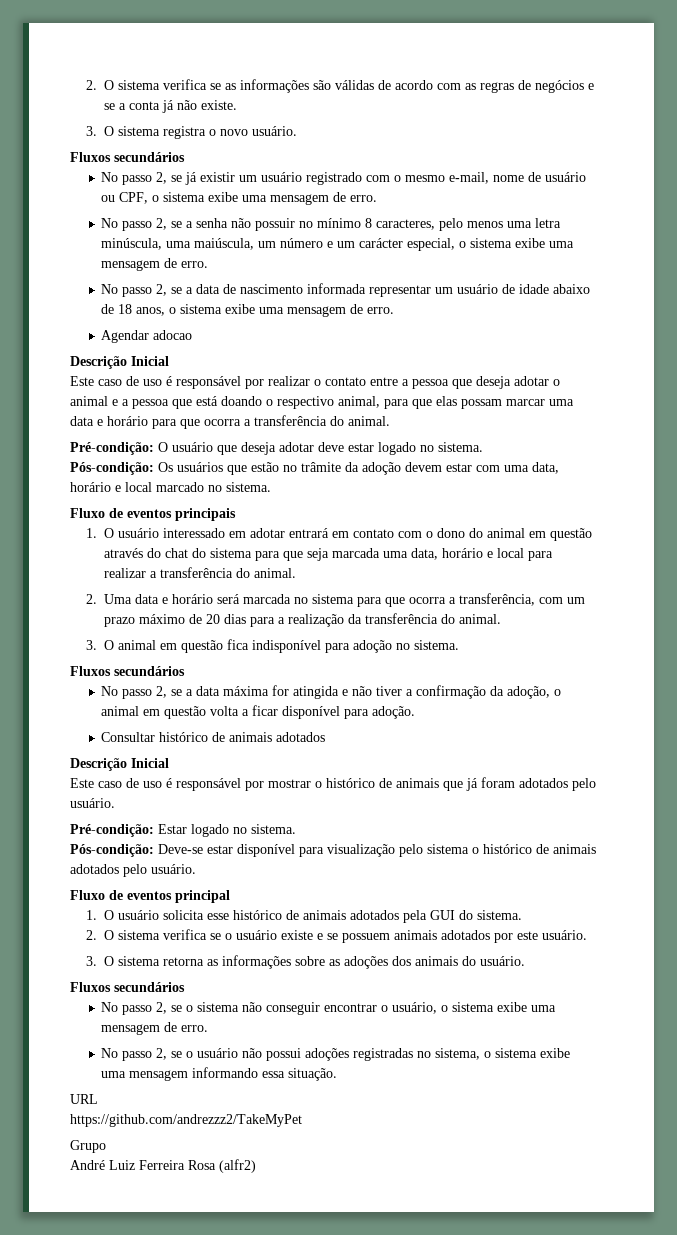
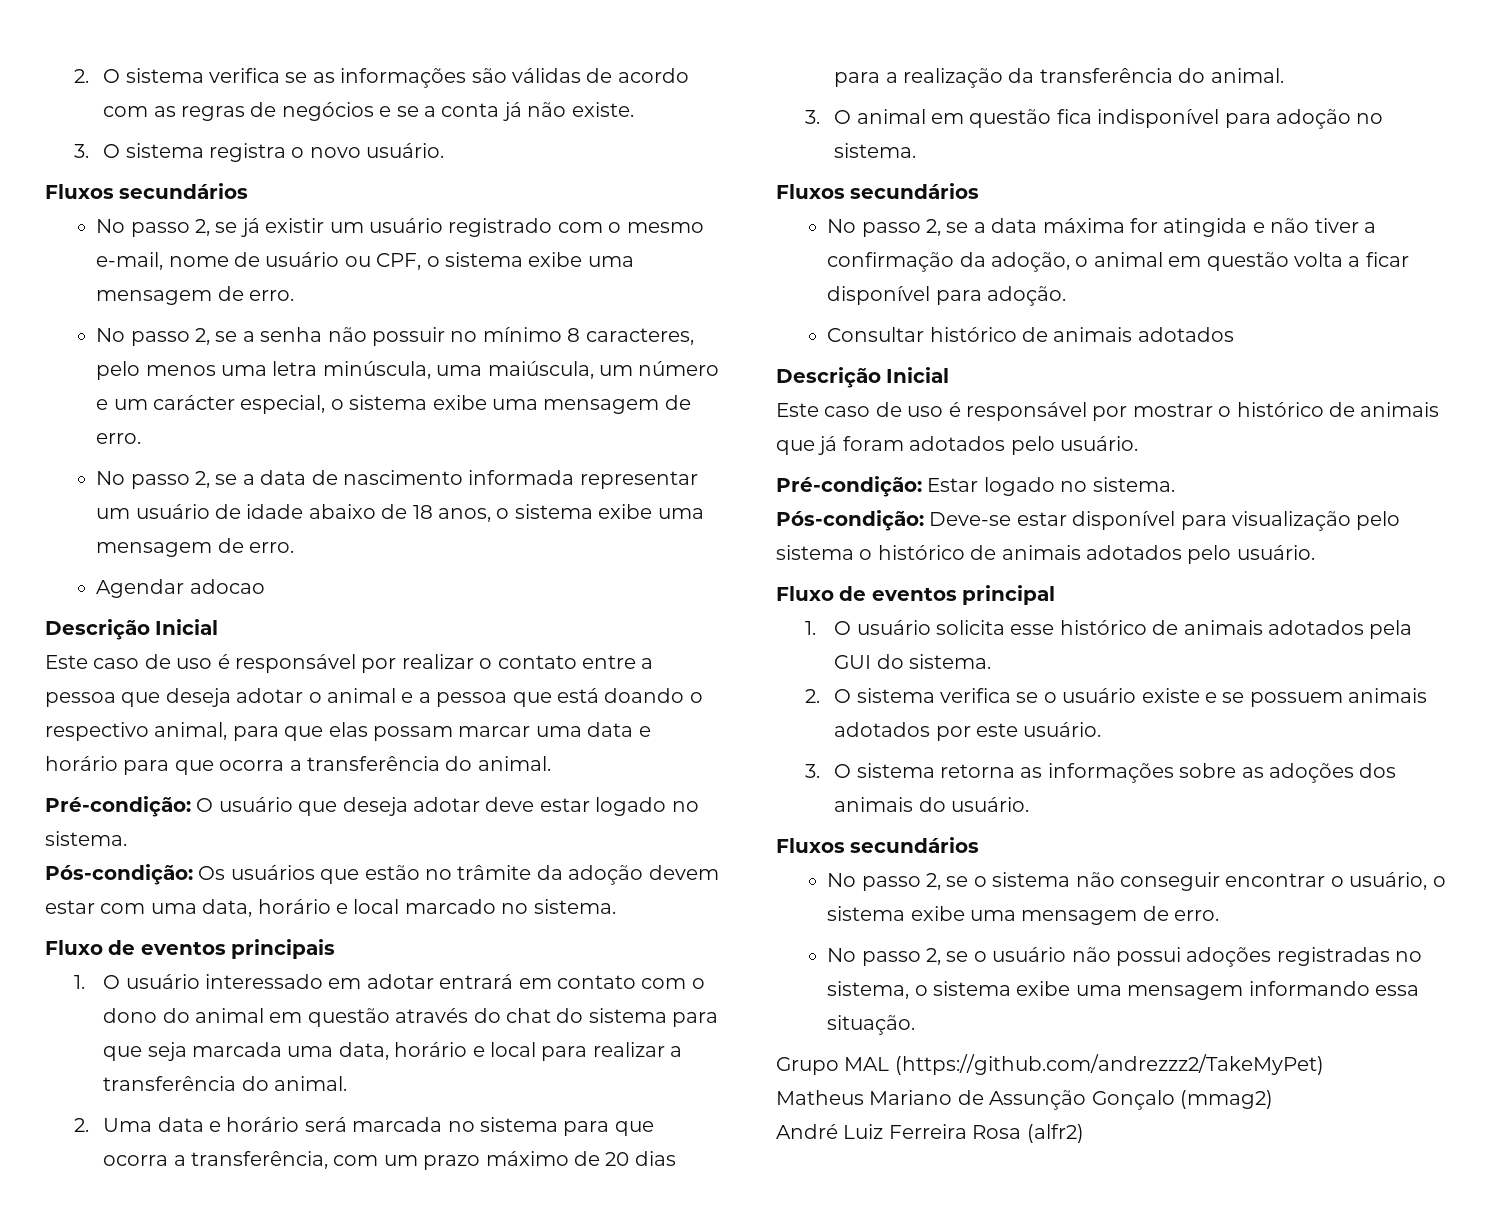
- URL
- https://github.com/andrezzz2/TakeMyPet
- Grupo
+ Grupo MAL (https://github.com/andrezzz2/TakeMyPet)
+ Matheus Mariano de Assunção Gonçalo (mmag2)

